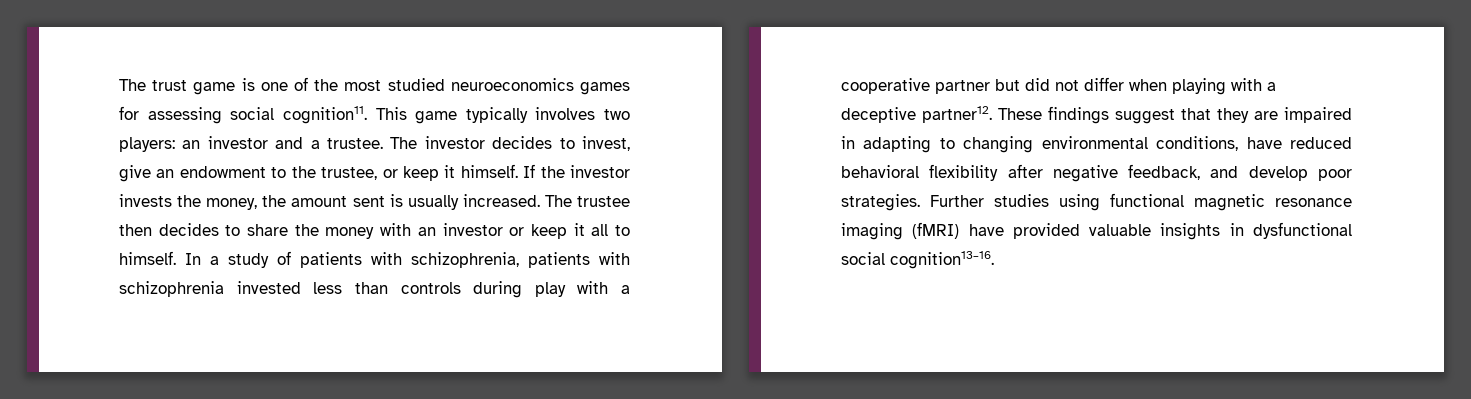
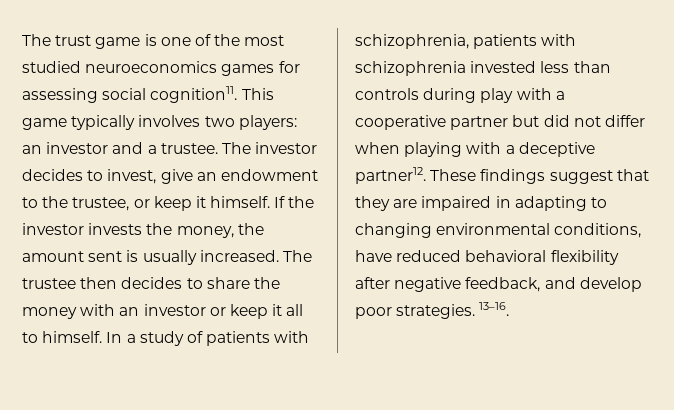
- Further studies using functional magnetic resonance imaging (fMRI) have provided valuable insights in dysfunctional social cognition13–16.
+ 13–16.

